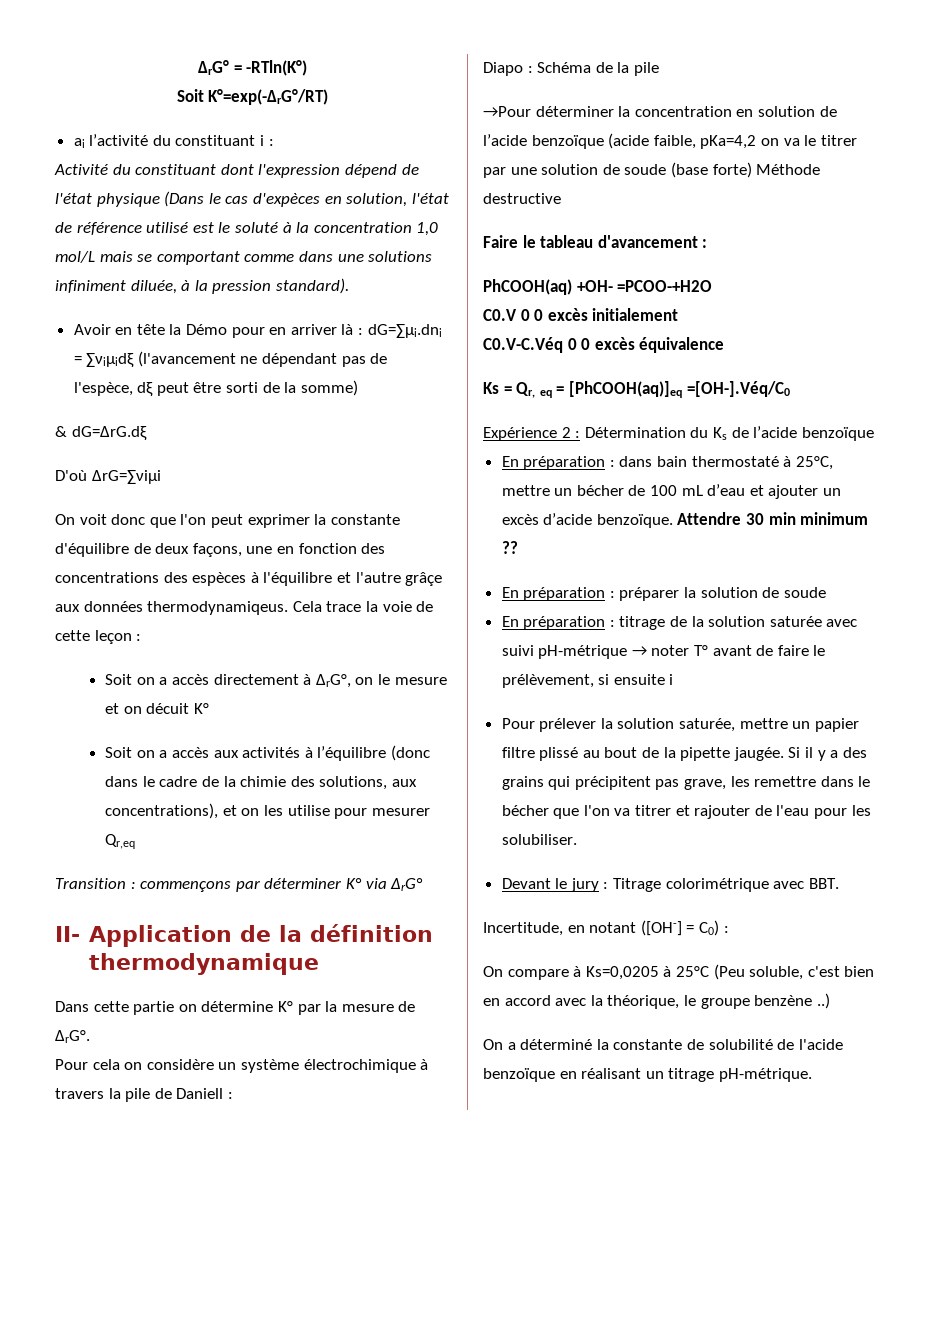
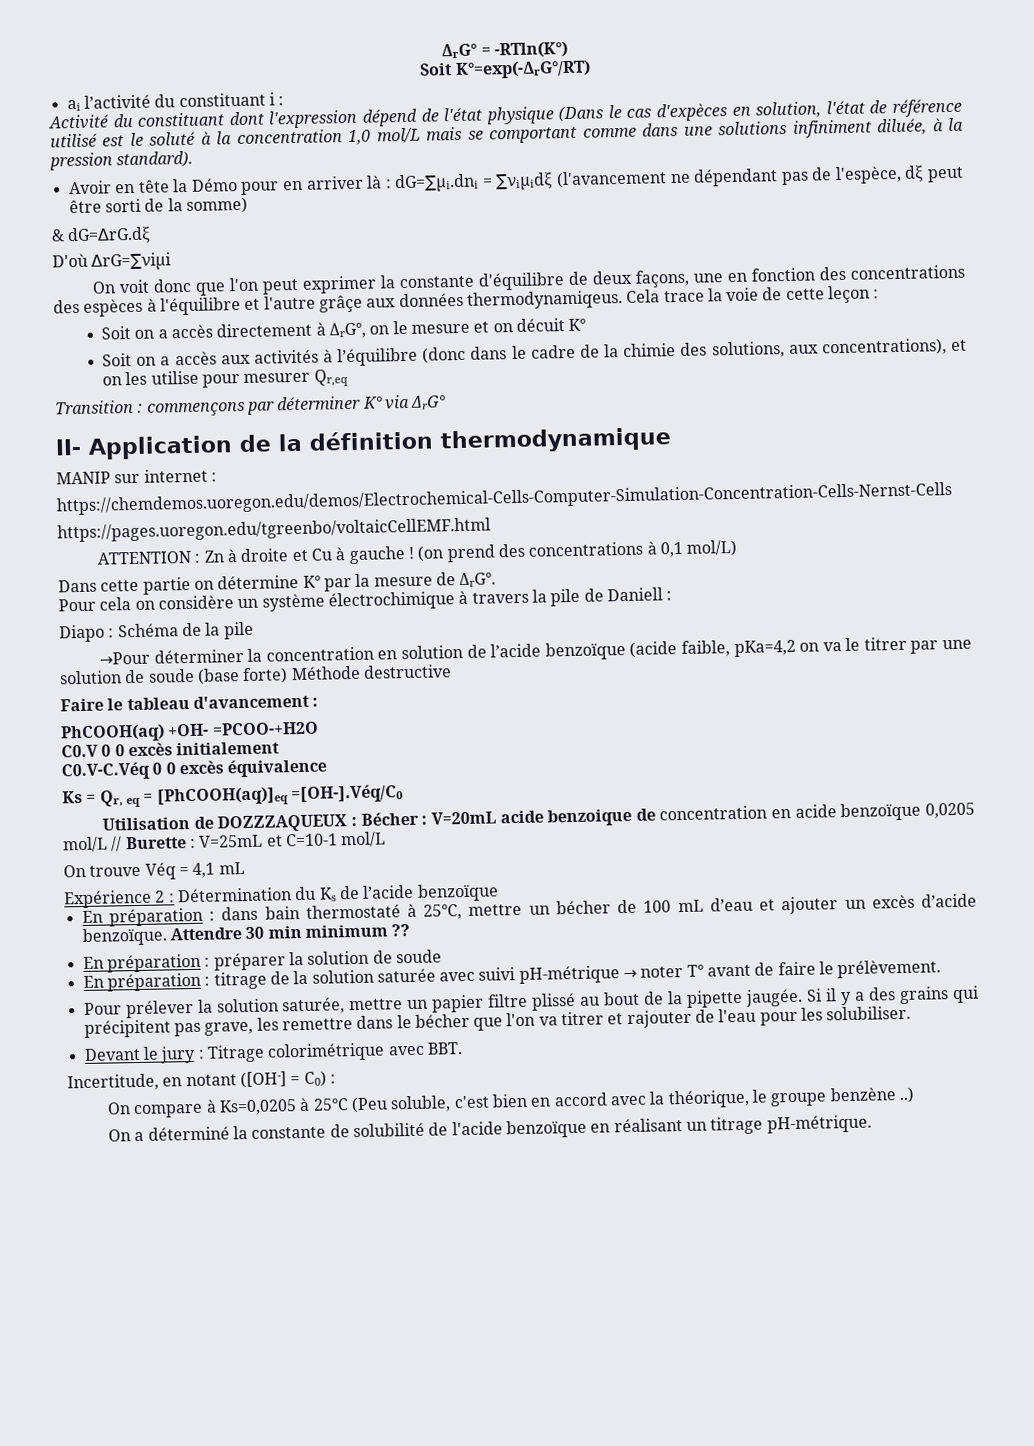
+ MANIP sur internet :
+ https://chemdemos.uoregon.edu/demos/Electrochemical-Cells-Computer-Simulation-Concentration-Cells-Nernst-Cells
+ https://pages.uoregon.edu/tgreenbo/voltaicCellEMF.html
+ ATTENTION : Zn à droite et Cu à gauche ! (on prend des concentrations à 0,1 mol/L)
+ Utilisation de DOZZZAQUEUX : Bécher : V=20mL acide benzoique de concentration en acide benzoïque 0,0205 mol/L // Burette : V=25mL et C=10-1 mol/L
+ On trouve Véq = 4,1 mL
- En préparation : titrage de la solution saturée avec suivi pH-métrique → noter T° avant de faire le prélèvement, si ensuite i
+ En préparation : titrage de la solution saturée avec suivi pH-métrique → noter T° avant de faire le prélèvement.

